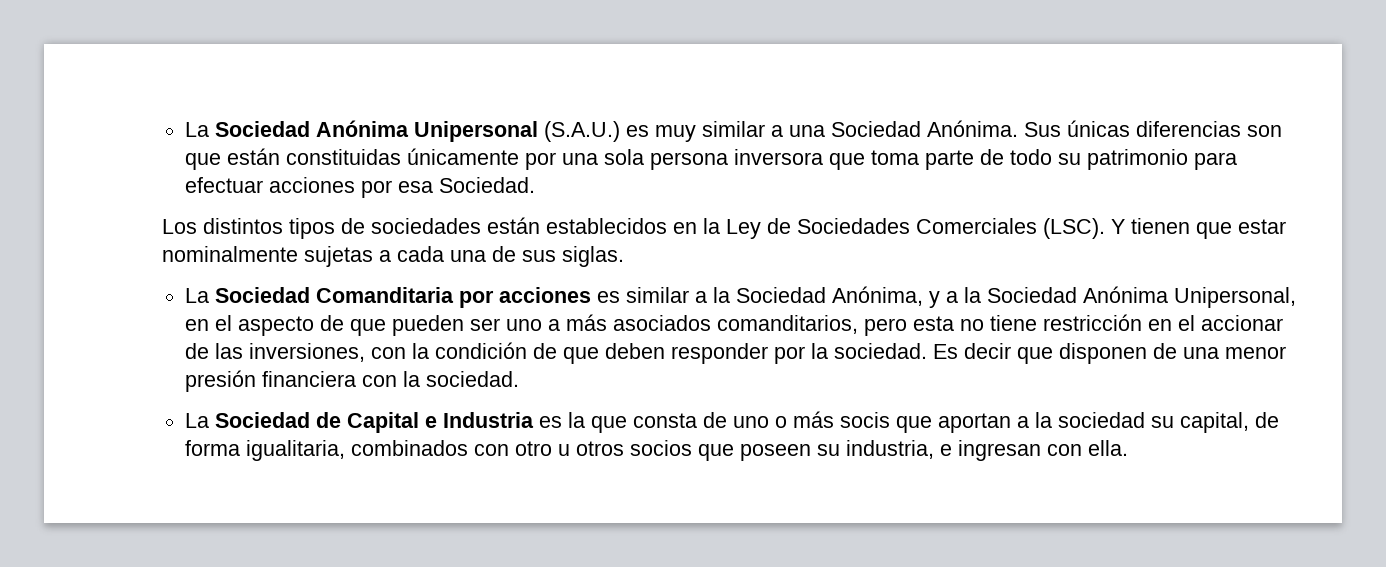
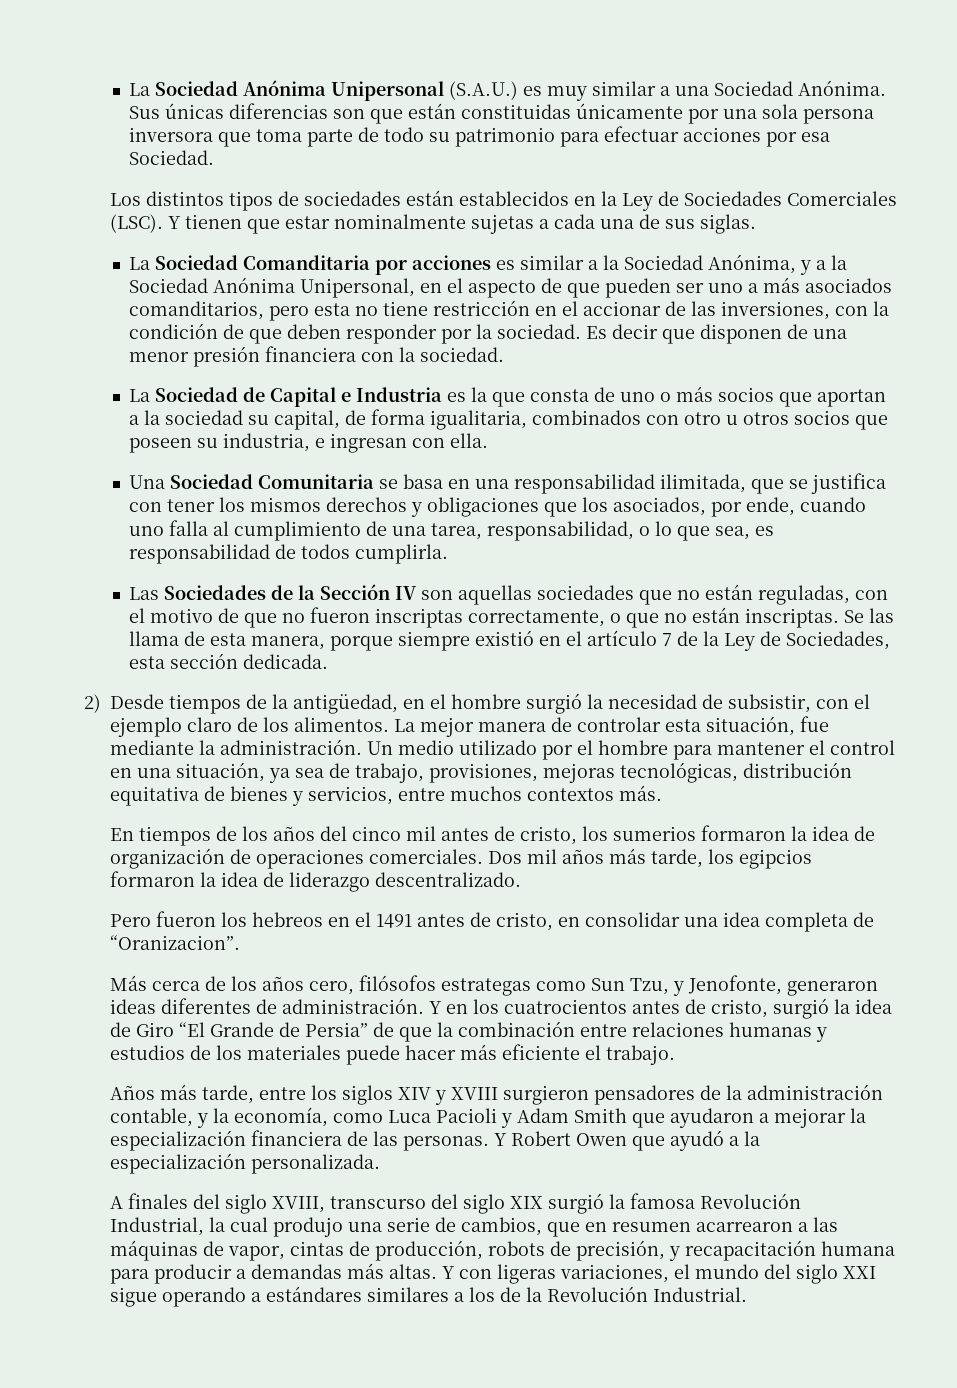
- La Sociedad de Capital e Industria es la que consta de uno o más socis que aportan a la sociedad su capital, de forma igualitaria, combinados con otro u otros socios que poseen su industria, e ingresan con ella.
+ La Sociedad de Capital e Industria es la que consta de uno o más socios que aportan a la sociedad su capital, de forma igualitaria, combinados con otro u otros socios que poseen su industria, e ingresan con ella.
+ Una Sociedad Comunitaria se basa en una responsabilidad ilimitada, que se justifica con tener los mismos derechos y obligaciones que los asociados, por ende, cuando uno falla al cumplimiento de una tarea, responsabilidad, o lo que sea, es responsabilidad de todos cumplirla.
+ Las Sociedades de la Sección IV son aquellas sociedades que no están reguladas, con el motivo de que no fueron inscriptas correctamente, o que no están inscriptas. Se las llama de esta manera, porque siempre existió en el artículo 7 de la Ley de Sociedades, esta sección dedicada.
+ 2) Desde tiempos de la antigüedad, en el hombre surgió la necesidad de subsistir, con el ejemplo claro de los alimentos. La mejor manera de controlar esta situación, fue mediante la administración. Un medio utilizado por el hombre para mantener el control en una situación, ya sea de trabajo, provisiones, mejoras tecnológicas, distribución equitativa de bienes y servicios, entre muchos contextos más.
+ En tiempos de los años del cinco mil antes de cristo, los sumerios formaron la idea de organización de operaciones comerciales. Dos mil años más tarde, los egipcios formaron la idea de liderazgo descentralizado.
+ Pero fueron los hebreos en el 1491 antes de cristo, en consolidar una idea completa de “Oranizacion”.
+ Más cerca de los años cero, filósofos estrategas como Sun Tzu, y Jenofonte, generaron ideas diferentes de administración. Y en los cuatrocientos antes de cristo, surgió la idea de Giro “El Grande de Persia” de que la combinación entre relaciones humanas y estudios de los materiales puede hacer más eficiente el trabajo.
+ Años más tarde, entre los siglos XIV y XVIII surgieron pensadores de la administración contable, y la economía, como Luca Pacioli y Adam Smith que ayudaron a mejorar la especialización financiera de las personas. Y Robert Owen que ayudó a la especialización personalizada.
+ A finales del siglo XVIII, transcurso del siglo XIX surgió la famosa Revolución Industrial, la cual produjo una serie de cambios, que en resumen acarrearon a las máquinas de vapor, cintas de producción, robots de precisión, y recapacitación humana para producir a demandas más altas. Y con ligeras variaciones, el mundo del siglo XXI sigue operando a estándares similares a los de la Revolución Industrial.

